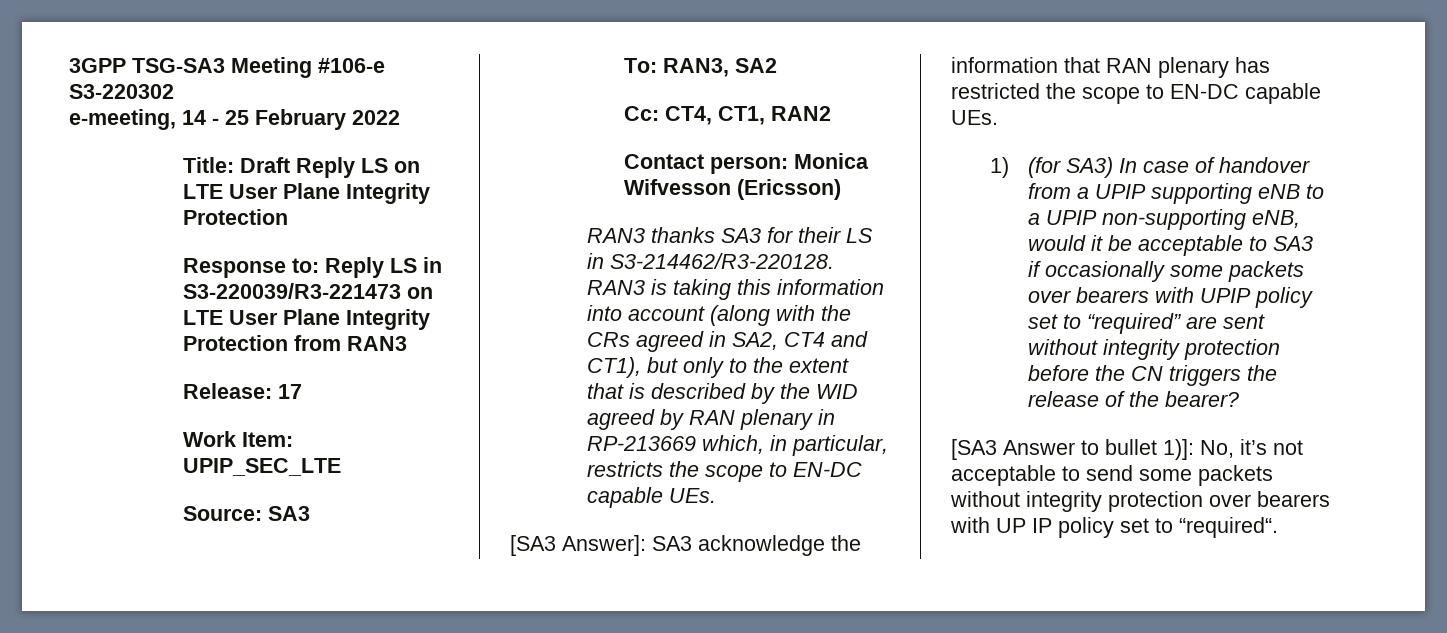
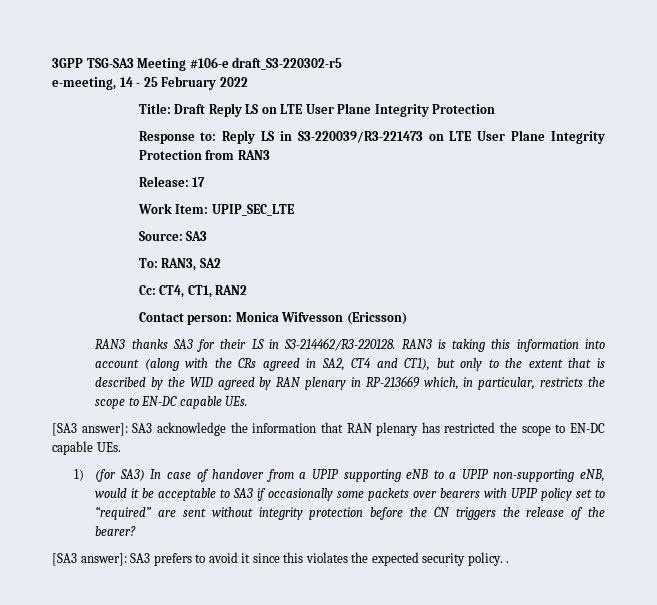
- 3GPP TSG-SA3 Meeting #106-e S3-220302
+ 3GPP TSG-SA3 Meeting #106-e draft_S3-220302-r5
- [SA3 Answer]: SA3 acknowledge the information that RAN plenary has restricted the scope to EN-DC capable UEs.
+ [SA3 answer]: SA3 acknowledge the information that RAN plenary has restricted the scope to EN-DC capable UEs.
- [SA3 Answer to bullet 1)]: No, it’s not acceptable to send some packets without integrity protection over bearers with UP IP policy set to “required“.
+ [SA3 answer]: SA3 prefers to avoid it since this violates the expected security policy. .

